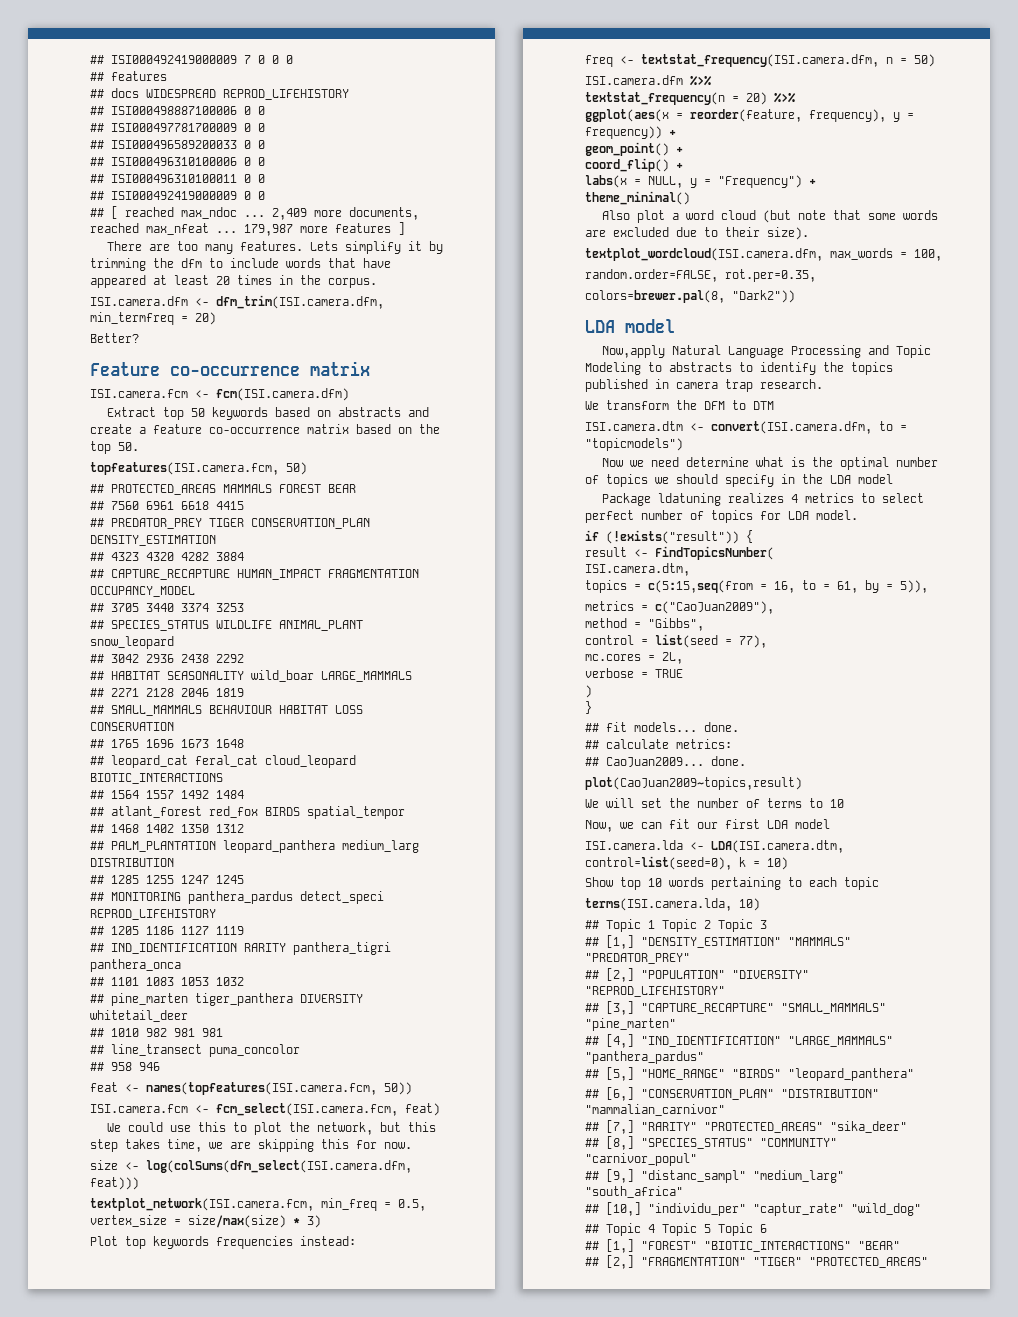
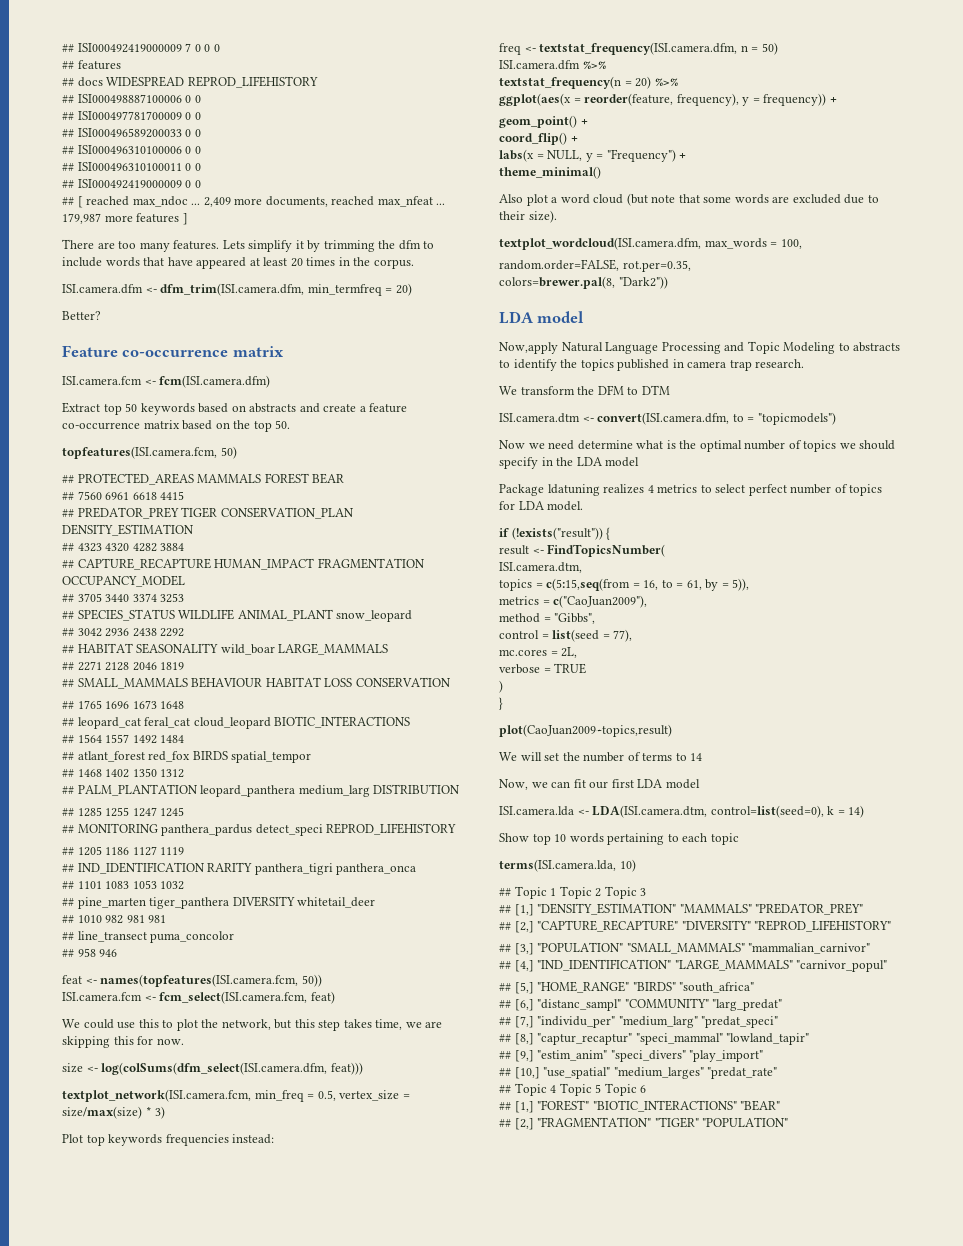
- ## fit models... done.
- ## calculate metrics:
- ## CaoJuan2009... done.
- We will set the number of terms to 10
+ We will set the number of terms to 14
- ISI.camera.lda <- LDA(ISI.camera.dtm, control=list(seed=0), k = 10)
+ ISI.camera.lda <- LDA(ISI.camera.dtm, control=list(seed=0), k = 14)
- ## [2,] "POPULATION" "DIVERSITY" "REPROD_LIFEHISTORY"
+ ## [2,] "CAPTURE_RECAPTURE" "DIVERSITY" "REPROD_LIFEHISTORY"
- ## [3,] "CAPTURE_RECAPTURE" "SMALL_MAMMALS" "pine_marten"
+ ## [3,] "POPULATION" "SMALL_MAMMALS" "mammalian_carnivor"
- ## [4,] "IND_IDENTIFICATION" "LARGE_MAMMALS" "panthera_pardus"
+ ## [4,] "IND_IDENTIFICATION" "LARGE_MAMMALS" "carnivor_popul"
- ## [5,] "HOME_RANGE" "BIRDS" "leopard_panthera"
+ ## [5,] "HOME_RANGE" "BIRDS" "south_africa"
- ## [6,] "CONSERVATION_PLAN" "DISTRIBUTION" "mammalian_carnivor"
+ ## [6,] "distanc_sampl" "COMMUNITY" "larg_predat"
- ## [7,] "RARITY" "PROTECTED_AREAS" "sika_deer"
+ ## [7,] "individu_per" "medium_larg" "predat_speci"
- ## [8,] "SPECIES_STATUS" "COMMUNITY" "carnivor_popul"
+ ## [8,] "captur_recaptur" "speci_mammal" "lowland_tapir"
- ## [9,] "distanc_sampl" "medium_larg" "south_africa"
+ ## [9,] "estim_anim" "speci_divers" "play_import"
- ## [10,] "individu_per" "captur_rate" "wild_dog"
+ ## [10,] "use_spatial" "medium_larges" "predat_rate"
- ## [2,] "FRAGMENTATION" "TIGER" "PROTECTED_AREAS"
+ ## [2,] "FRAGMENTATION" "TIGER" "POPULATION"

